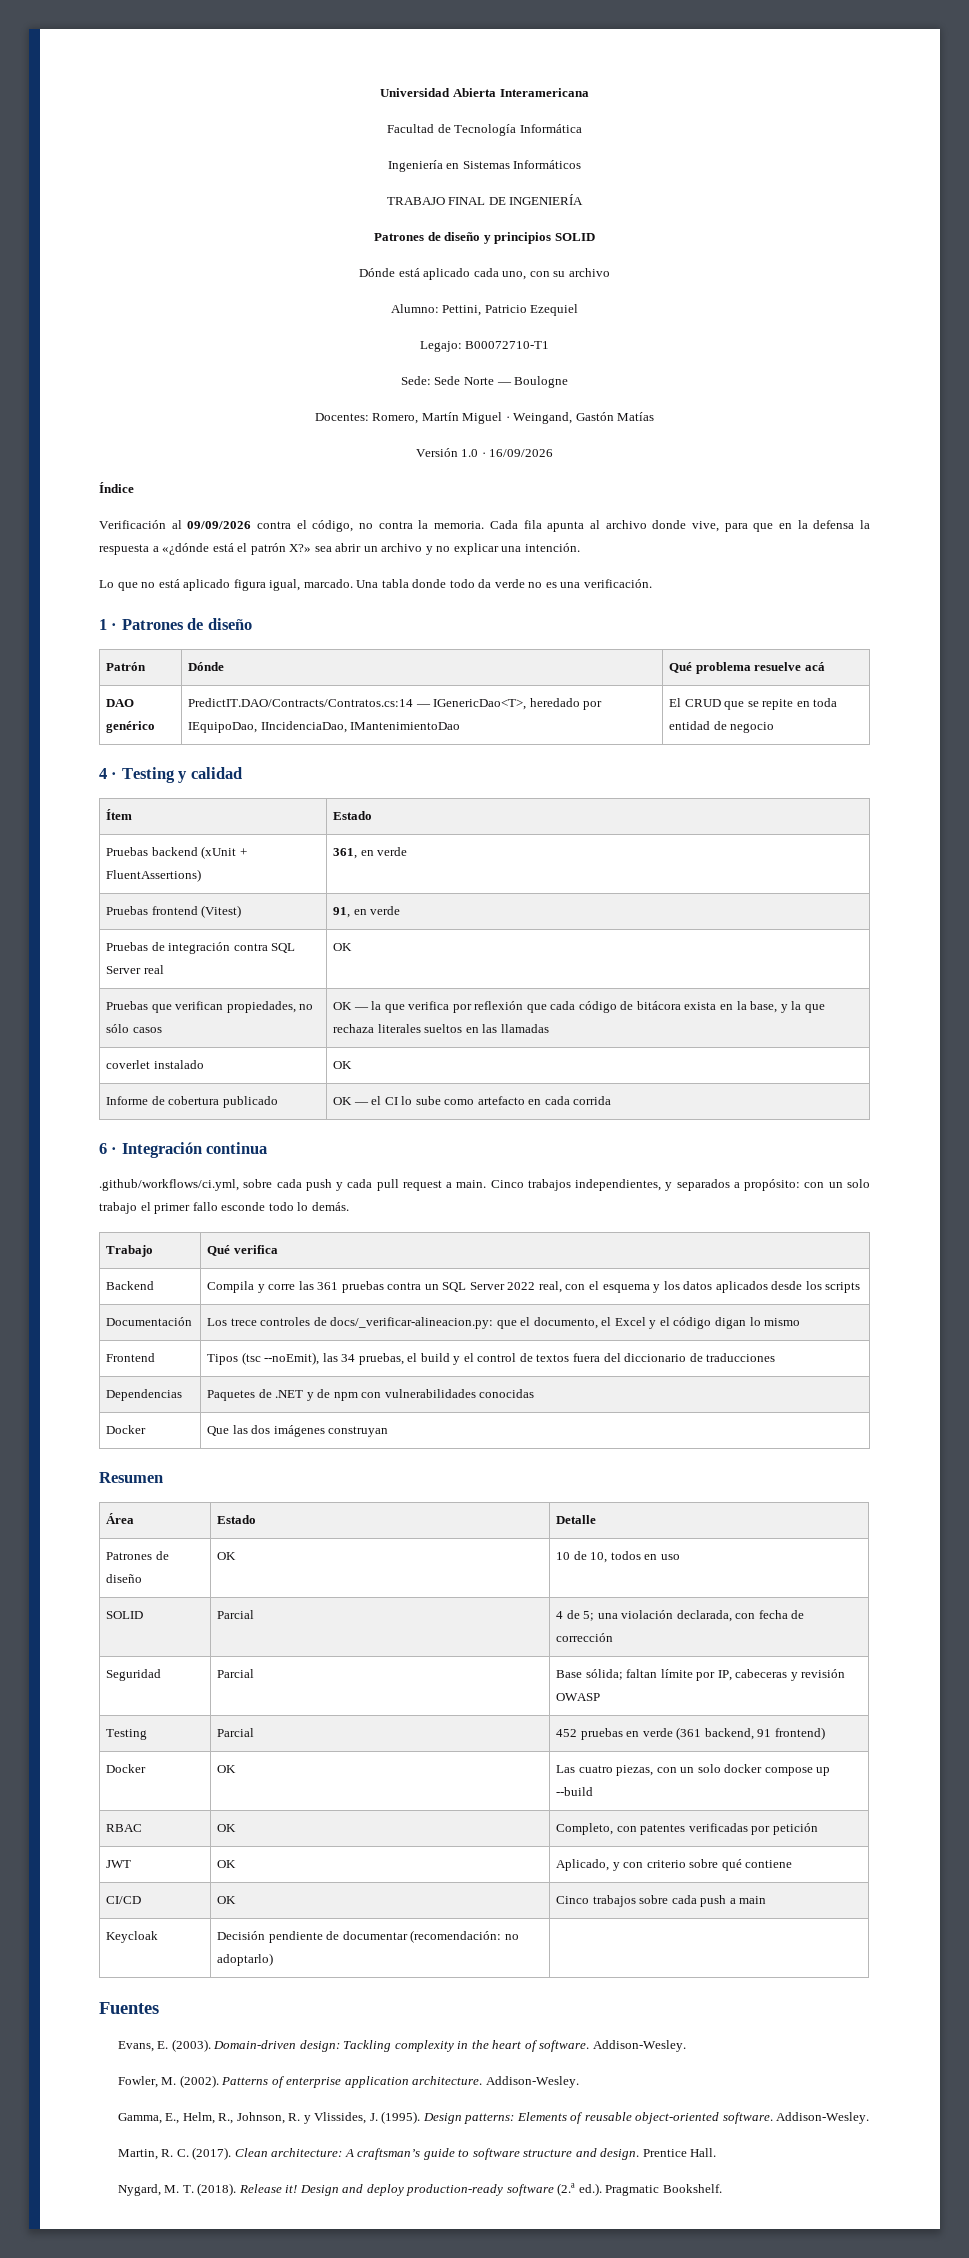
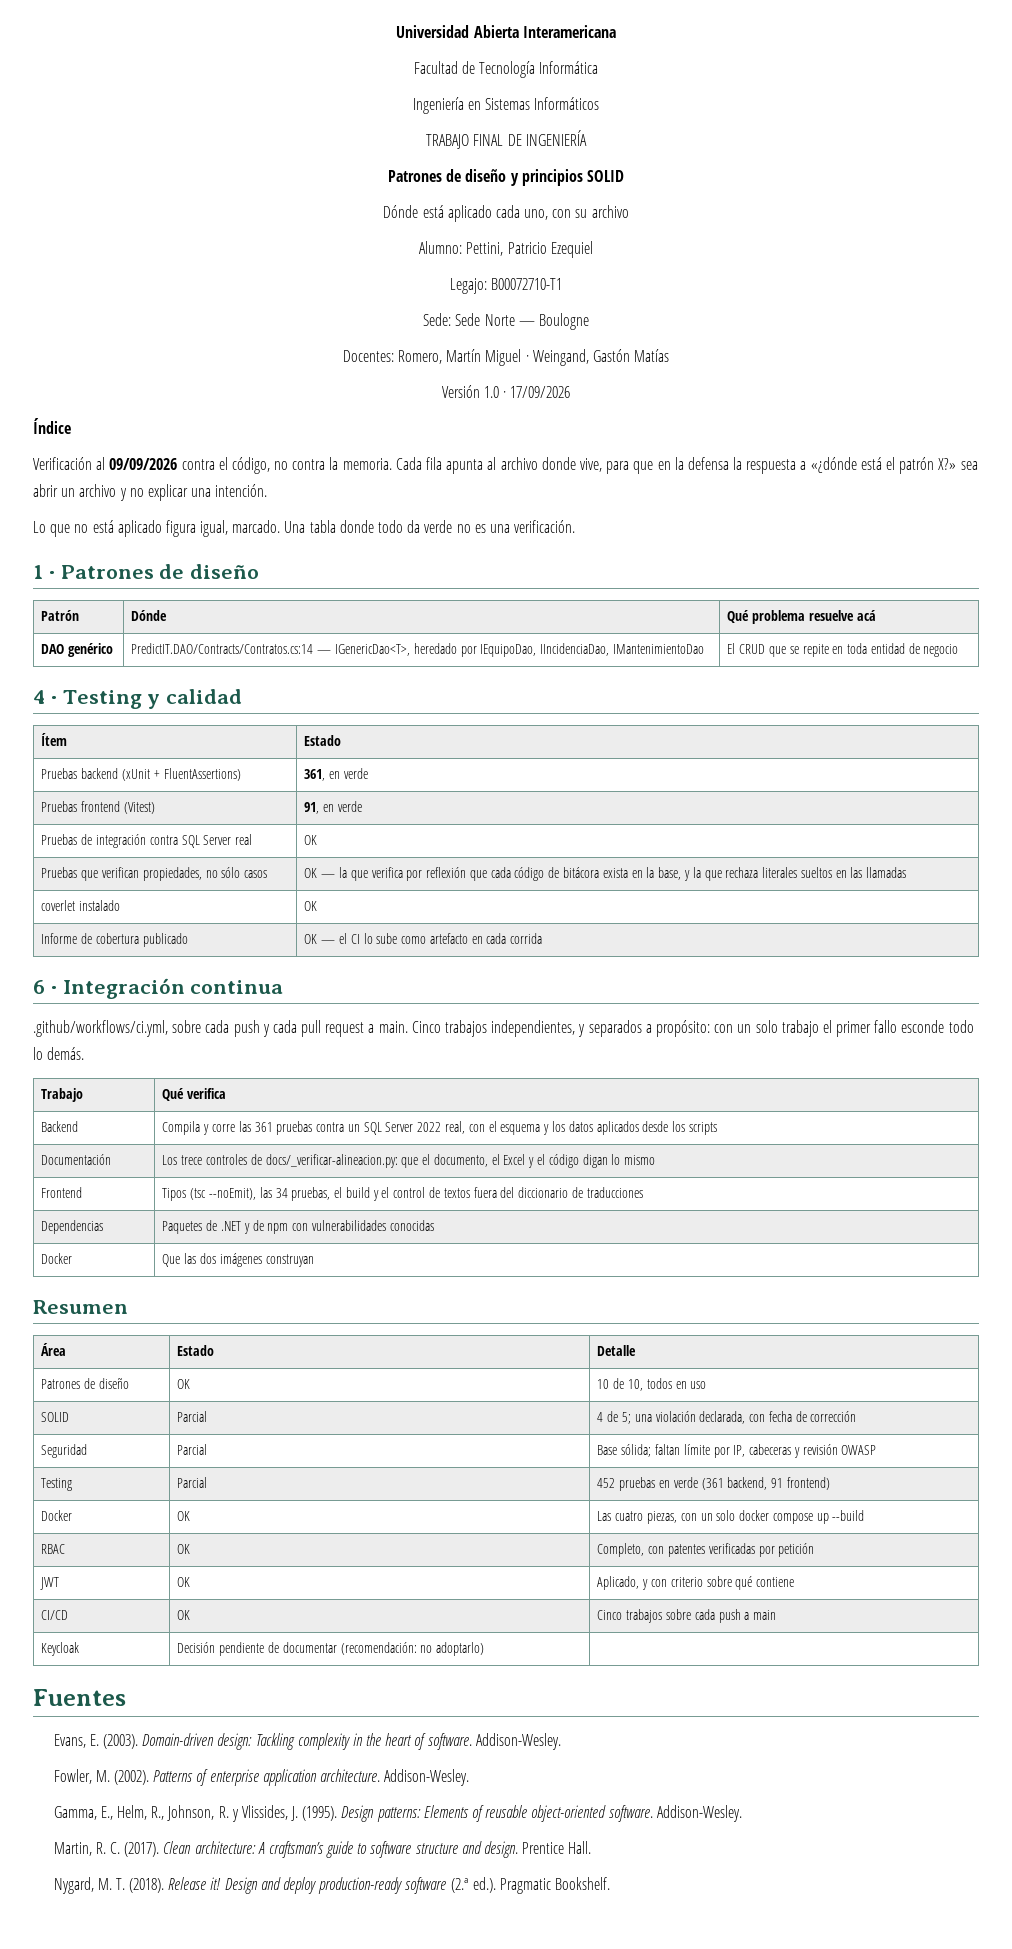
- Versión 1.0 · 16/09/2026
+ Versión 1.0 · 17/09/2026

